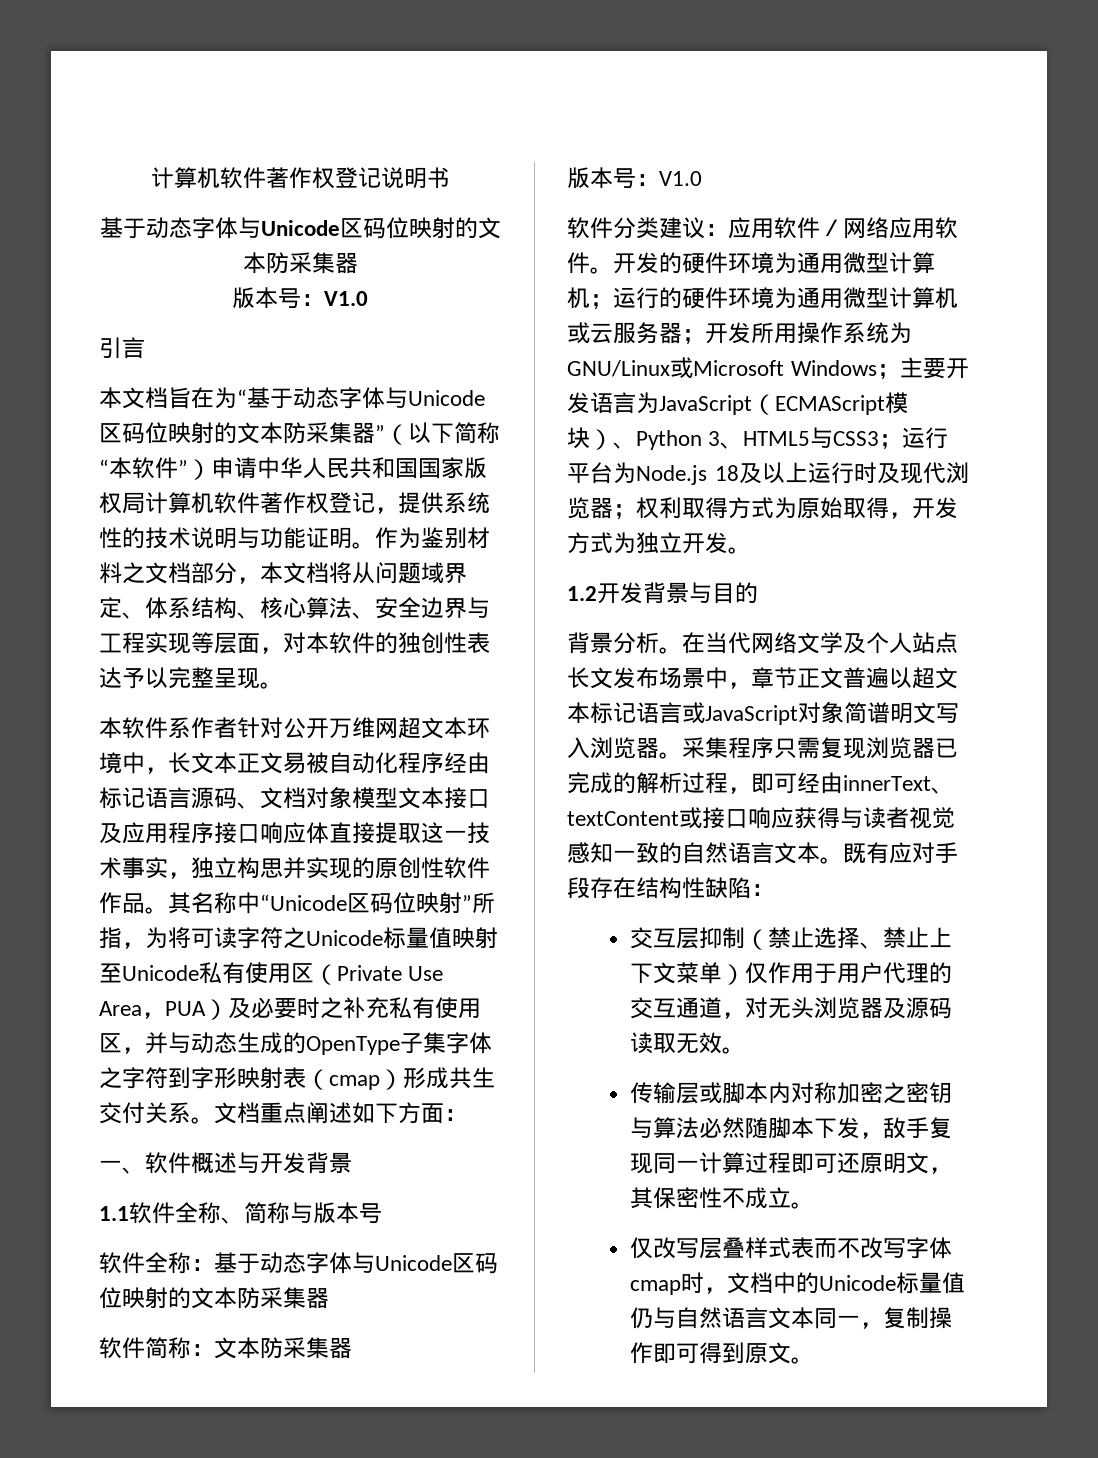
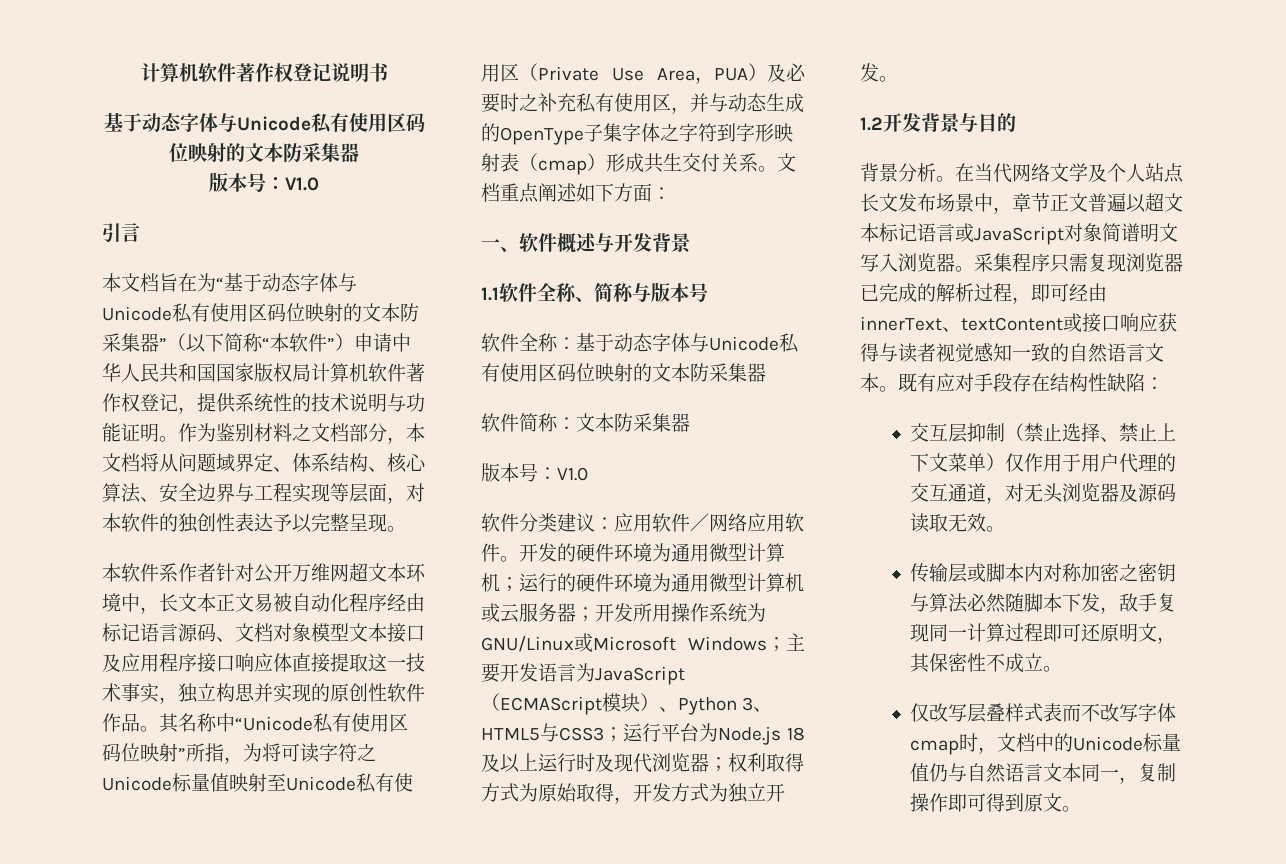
  计算机软件著作权登记说明书
- 基于动态字体与Unicode区码位映射的文本防采集器
+ 基于动态字体与Unicode私有使用区码位映射的文本防采集器
- 本文档旨在为“基于动态字体与Unicode区码位映射的文本防采集器”（以下简称“本软件”）申请中华人民共和国国家版权局计算机软件著作权登记，提供系统性的技术说明与功能证明。
+ 本文档旨在为“基于动态字体与Unicode私有使用区码位映射的文本防采集器”（以下简称“本软件”）申请中华人民共和国国家版权局计算机软件著作权登记，提供系统性的技术说明与功能证明。
- 其名称中“Unicode区码位映射”所指，为将可读字符之Unicode标量值映射至Unicode私有使用区（Private Use Area，PUA）及必要时之补充私有使用区，并与动态生成的OpenType子集字体之字符到字形映射表（cmap）形成共生交付关系。
+ 其名称中“Unicode私有使用区码位映射”所指，为将可读字符之Unicode标量值映射至Unicode私有使用区（Private Use Area，PUA）及必要时之补充私有使用区，并与动态生成的OpenType子集字体之字符到字形映射表（cmap）形成共生交付关系。
- 软件全称：基于动态字体与Unicode区码位映射的文本防采集器
+ 软件全称：基于动态字体与Unicode私有使用区码位映射的文本防采集器

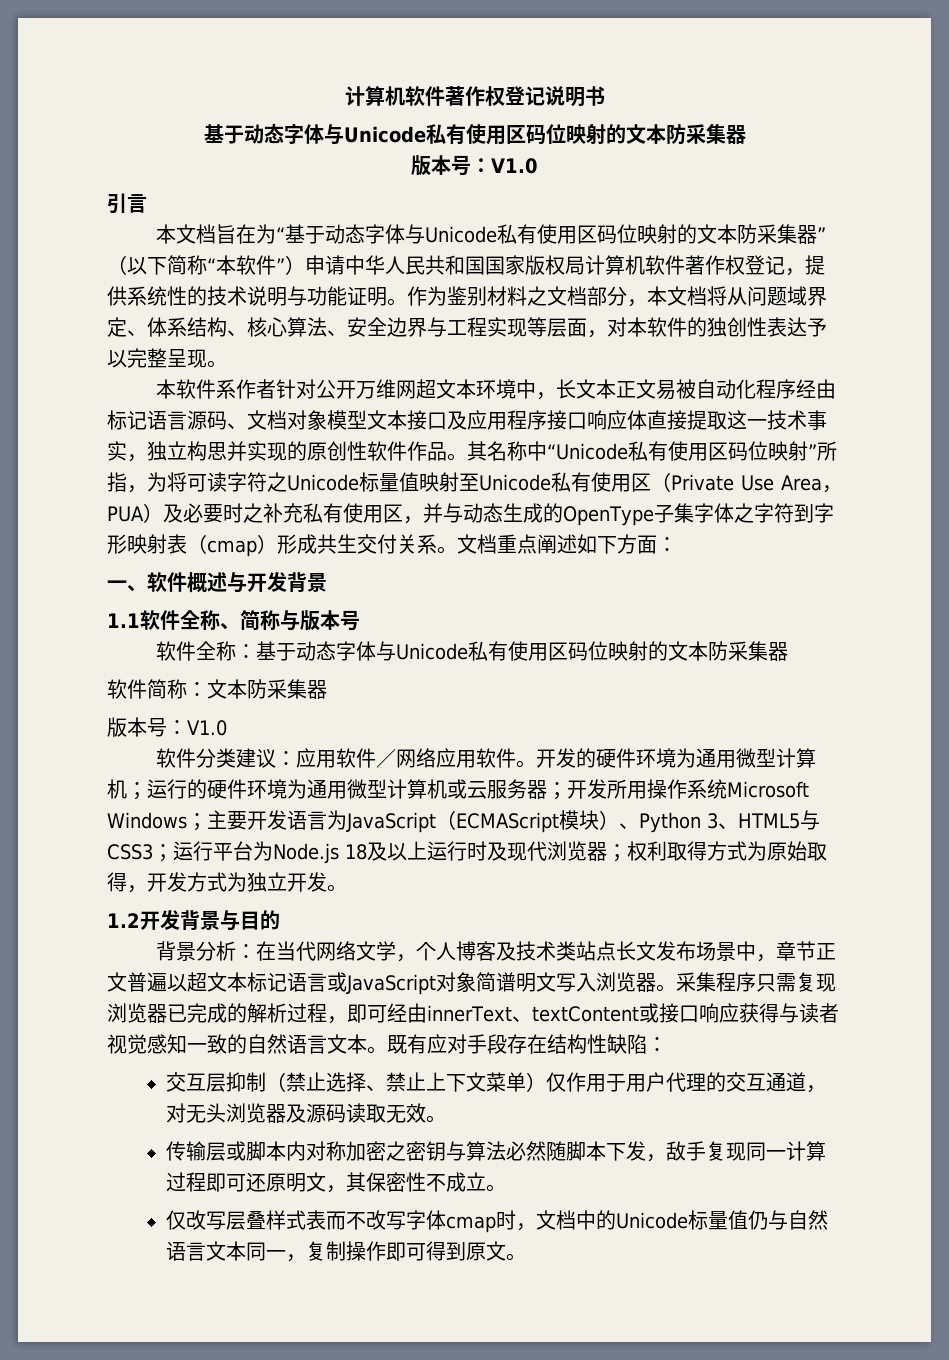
- 开发所用操作系统为GNU/Linux或Microsoft Windows；
+ 开发所用操作系统Microsoft Windows；
- 背景分析。在当代网络文学及个人站点长文发布场景中，章节正文普遍以超文本标记语言或JavaScript对象简谱明文写入浏览器。
+ 背景分析：在当代网络文学，个人博客及技术类站点长文发布场景中，章节正文普遍以超文本标记语言或JavaScript对象简谱明文写入浏览器。

